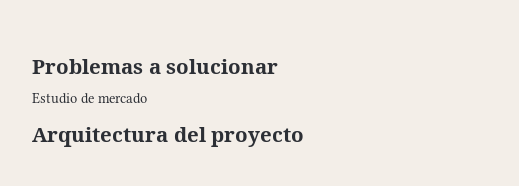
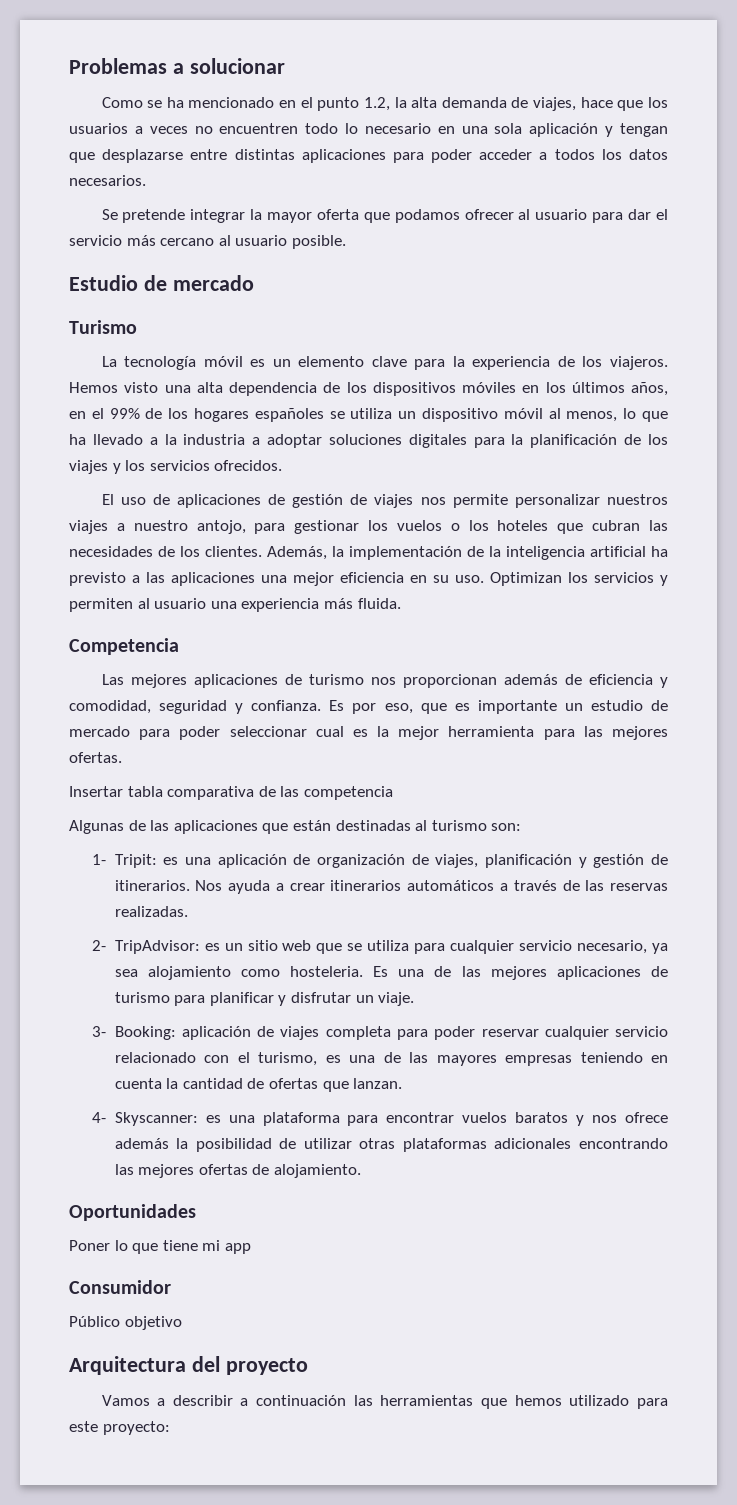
+ Como se ha mencionado en el punto 1.2, la alta demanda de viajes, hace que los usuarios a veces no encuentren todo lo necesario en una sola aplicación y tengan que desplazarse entre distintas aplicaciones para poder acceder a todos los datos necesarios.
+ Se pretende integrar la mayor oferta que podamos ofrecer al usuario para dar el servicio más cercano al usuario posible.
  Estudio de mercado
+ Turismo
+ La tecnología móvil es un elemento clave para la experiencia de los viajeros. Hemos visto una alta dependencia de los dispositivos móviles en los últimos años, en el 99% de los hogares españoles se utiliza un dispositivo móvil al menos, lo que ha llevado a la industria a adoptar soluciones digitales para la planificación de los viajes y los servicios ofrecidos.
+ El uso de aplicaciones de gestión de viajes nos permite personalizar nuestros viajes a nuestro antojo, para gestionar los vuelos o los hoteles que cubran las necesidades de los clientes. Además, la implementación de la inteligencia artificial ha previsto a las aplicaciones una mejor eficiencia en su uso. Optimizan los servicios y permiten al usuario una experiencia más fluida.
+ Competencia
+ Las mejores aplicaciones de turismo nos proporcionan además de eficiencia y comodidad, seguridad y confianza. Es por eso, que es importante un estudio de mercado para poder seleccionar cual es la mejor herramienta para las mejores ofertas.
+ Insertar tabla comparativa de las competencia
+ Algunas de las aplicaciones que están destinadas al turismo son:
+ 1- Tripit: es una aplicación de organización de viajes, planificación y gestión de itinerarios. Nos ayuda a crear itinerarios automáticos a través de las reservas realizadas.
+ 2- TripAdvisor: es un sitio web que se utiliza para cualquier servicio necesario, ya sea alojamiento como hosteleria. Es una de las mejores aplicaciones de turismo para planificar y disfrutar un viaje.
+ 3- Booking: aplicación de viajes completa para poder reservar cualquier servicio relacionado con el turismo, es una de las mayores empresas teniendo en cuenta la cantidad de ofertas que lanzan.
+ 4- Skyscanner: es una plataforma para encontrar vuelos baratos y nos ofrece además la posibilidad de utilizar otras plataformas adicionales encontrando las mejores ofertas de alojamiento.
+ Oportunidades
+ Poner lo que tiene mi app
+ Consumidor
+ Público objetivo
  Arquitectura del proyecto
+ Vamos a describir a continuación las herramientas que hemos utilizado para este proyecto:

